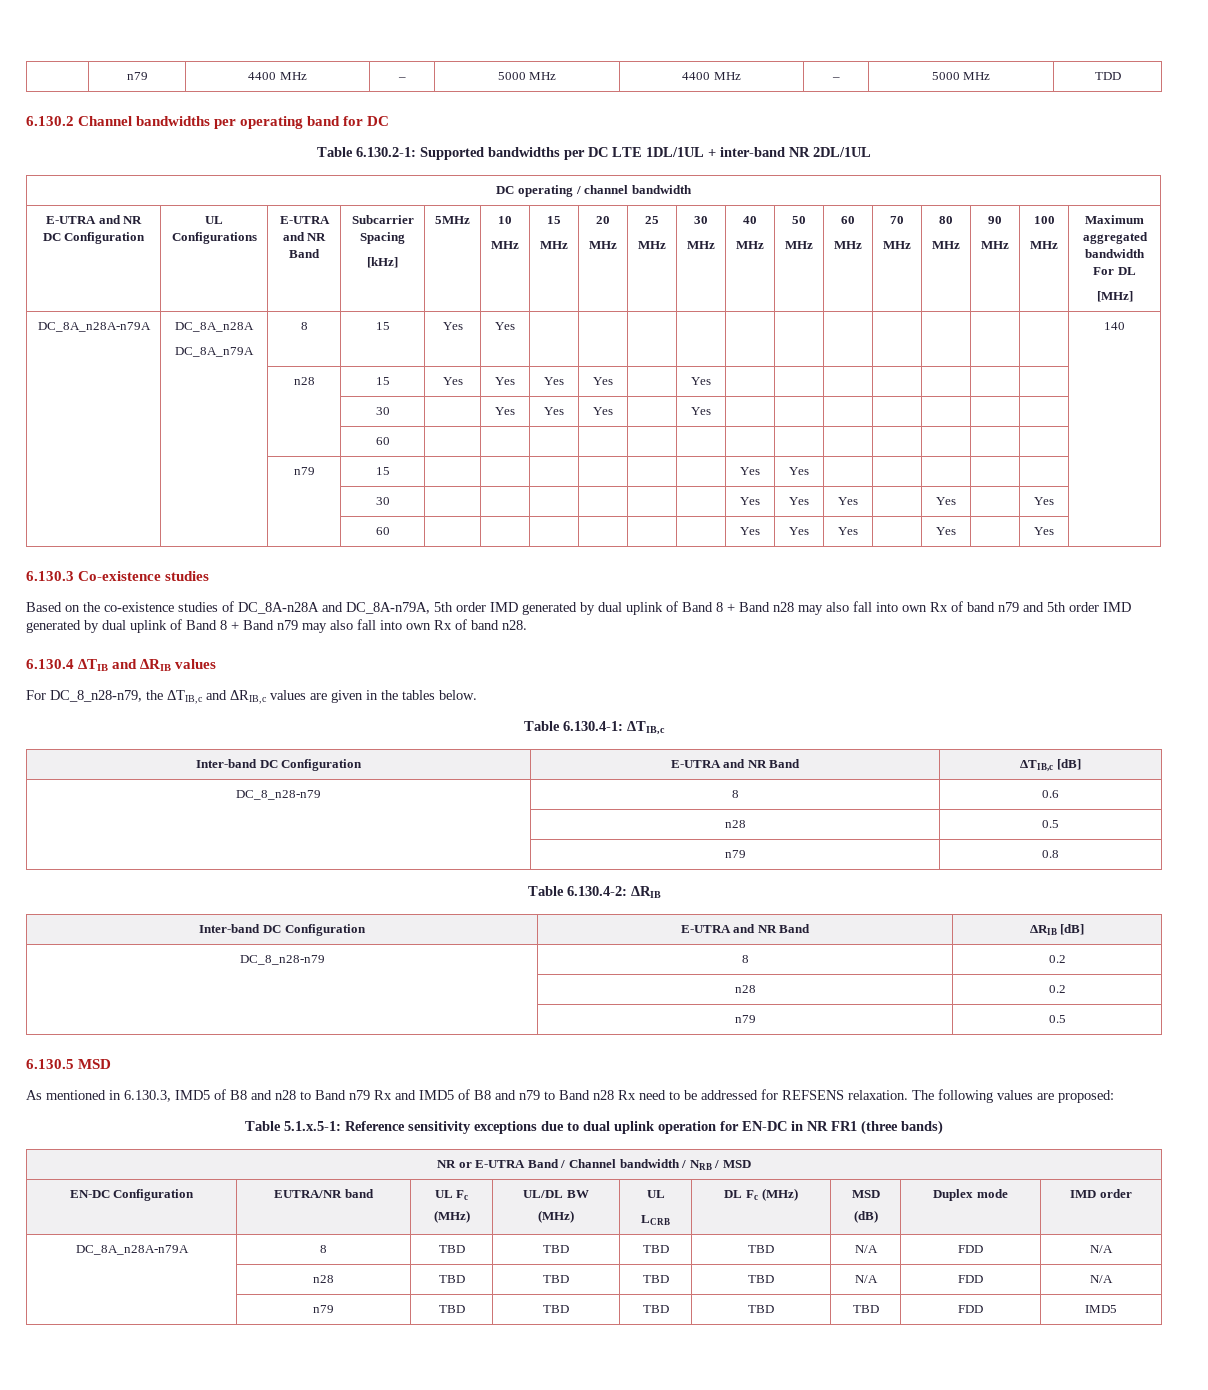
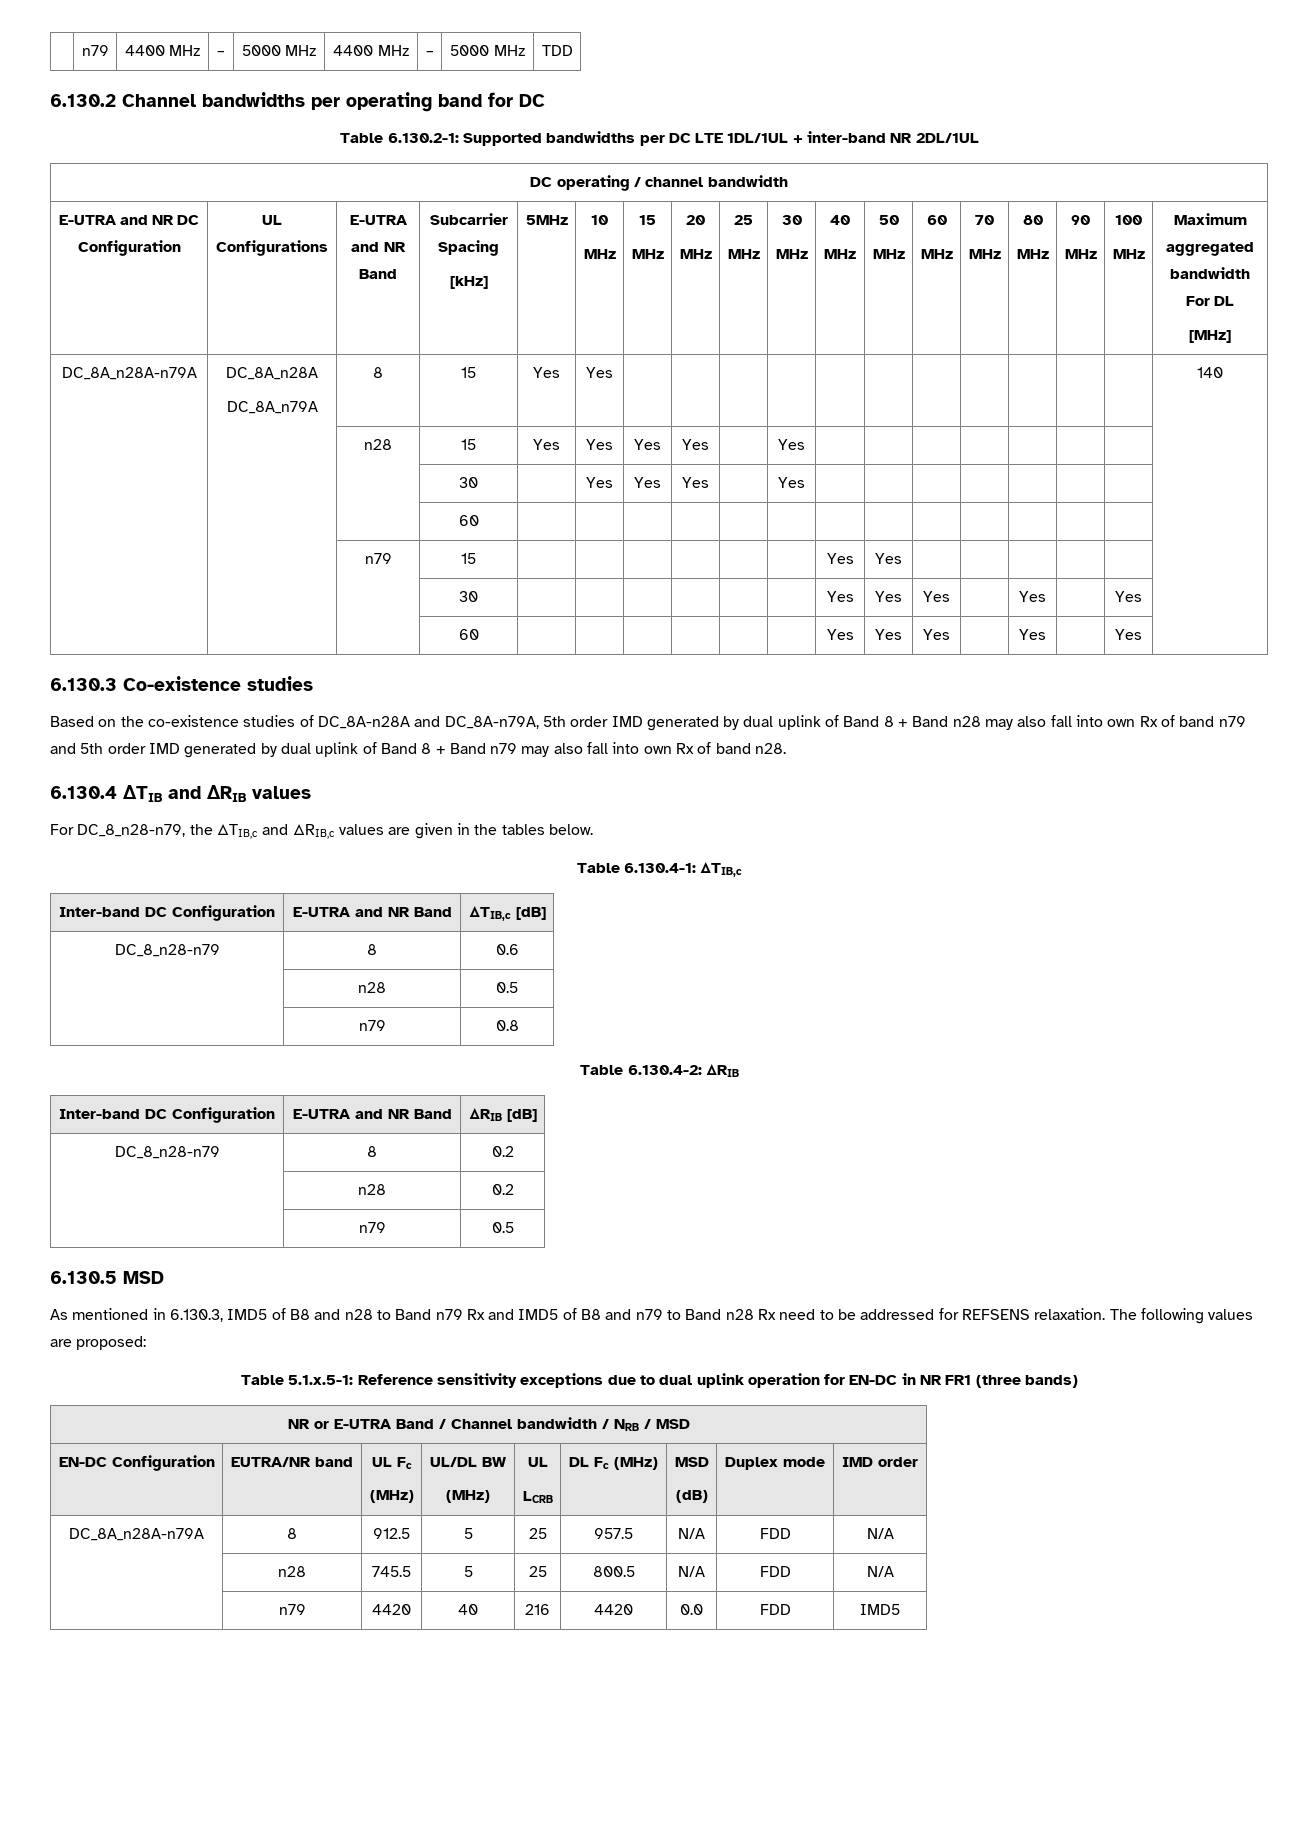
- DC_8A_n28A-n79A | 8 | TBD | TBD | TBD | TBD | N/A | FDD | N/A
+ DC_8A_n28A-n79A | 8 | 912.5 | 5 | 25 | 957.5 | N/A | FDD | N/A
- | n28 | TBD | TBD | TBD | TBD | N/A | FDD | N/A
+ | n28 | 745.5 | 5 | 25 | 800.5 | N/A | FDD | N/A
- | n79 | TBD | TBD | TBD | TBD | TBD | FDD | IMD5
+ | n79 | 4420 | 40 | 216 | 4420 | 0.0 | FDD | IMD5

